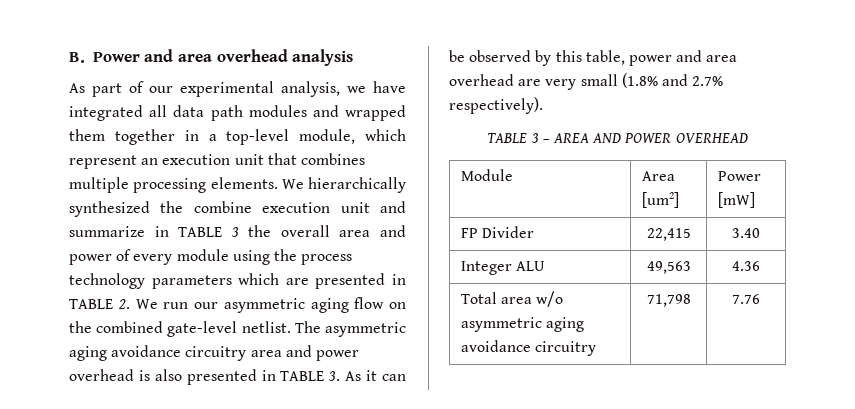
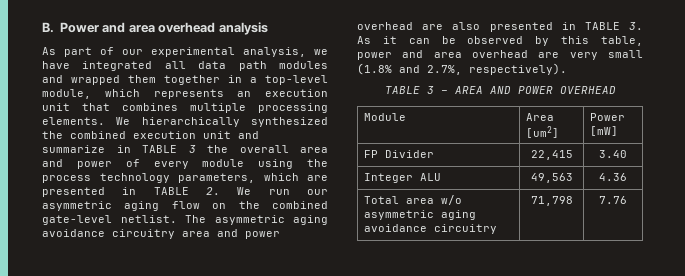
- As part of our experimental analysis, we have integrated all data path modules and wrapped them together in a top-level module, which represent an execution unit that combines multiple processing elements.
+ As part of our experimental analysis, we have integrated all data path modules and wrapped them together in a top-level module, which represents an execution unit that combines multiple processing elements.
- We hierarchically synthesized the combine execution unit and summarize in TABLE 3 the overall area and power of every module using the process technology parameters which are presented in TABLE 2. We run our asymmetric aging flow on the combined gate-level netlist.
+ We hierarchically synthesized the combined execution unit and summarize in TABLE 3 the overall area and power of every module using the process technology parameters, which are presented in TABLE 2. We run our asymmetric aging flow on the combined gate-level netlist.
- The asymmetric aging avoidance circuitry area and power overhead is also presented in TABLE 3. As it can be observed by this table, power and area overhead are very small (1.8% and 2.7% respectively).
+ The asymmetric aging avoidance circuitry area and power overhead are also presented in TABLE 3. As it can be observed by this table, power and area overhead are very small (1.8% and 2.7%, respectively).

